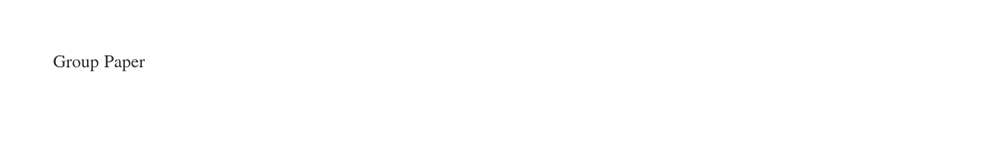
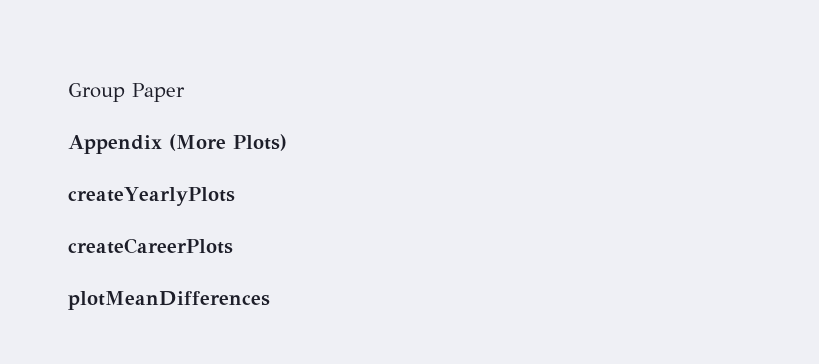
+ Appendix (More Plots)
+ createYearlyPlots
+ createCareerPlots
+ plotMeanDifferences

